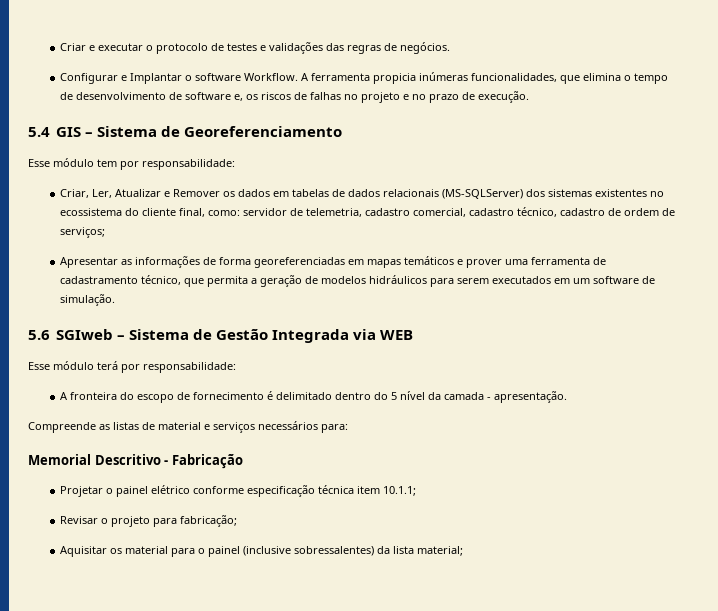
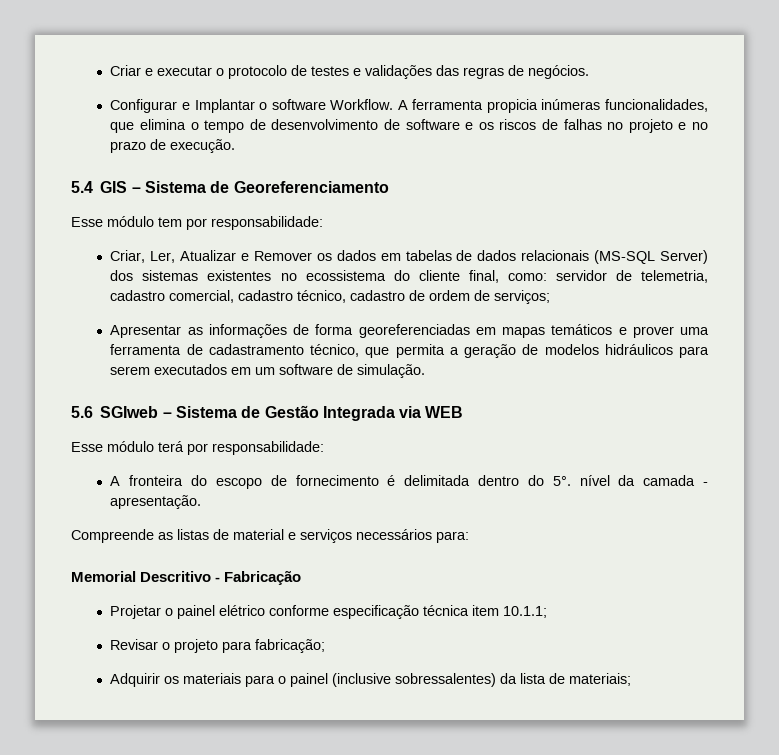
- A ferramenta propicia inúmeras funcionalidades, que elimina o tempo de desenvolvimento de software e, os riscos de falhas no projeto e no prazo de execução.
+ A ferramenta propicia inúmeras funcionalidades, que elimina o tempo de desenvolvimento de software e os riscos de falhas no projeto e no prazo de execução.
- Criar, Ler, Atualizar e Remover os dados em tabelas de dados relacionais (MS-SQLServer) dos sistemas existentes no ecossistema do cliente final, como: servidor de telemetria, cadastro comercial, cadastro técnico, cadastro de ordem de serviços;
+ Criar, Ler, Atualizar e Remover os dados em tabelas de dados relacionais (MS-SQL Server) dos sistemas existentes no ecossistema do cliente final, como: servidor de telemetria, cadastro comercial, cadastro técnico, cadastro de ordem de serviços;
- A fronteira do escopo de fornecimento é delimitado dentro do 5 nível da camada - apresentação.
+ A fronteira do escopo de fornecimento é delimitada dentro do 5°. nível da camada - apresentação.
- Aquisitar os material para o painel (inclusive sobressalentes) da lista material;
+ Adquirir os materiais para o painel (inclusive sobressalentes) da lista de materiais;

